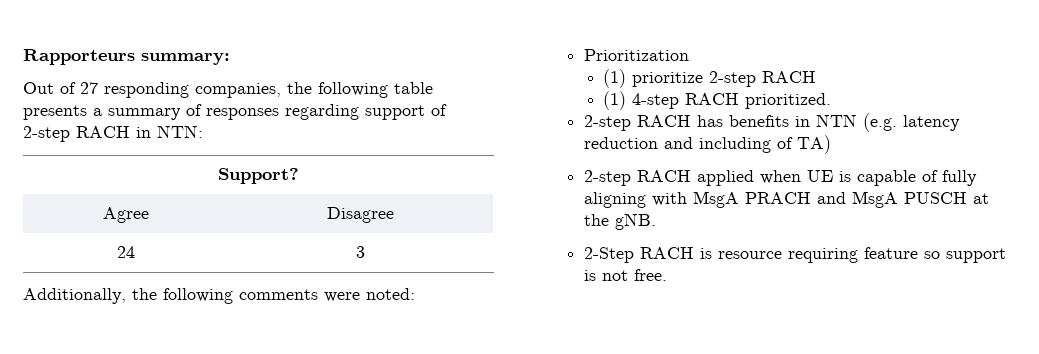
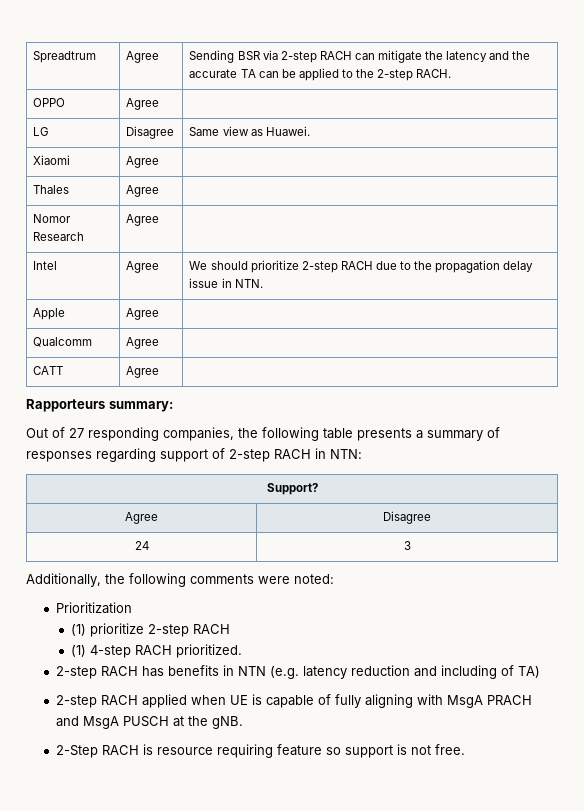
+ Spreadtrum | Agree | Sending BSR via 2-step RACH can mitigate the latency and the accurate TA can be applied to the 2-step RACH.
+ OPPO | Agree |
+ LG | Disagree | Same view as Huawei.
+ Xiaomi | Agree |
+ Thales | Agree |
+ Nomor Research | Agree |
+ Intel | Agree | We should prioritize 2-step RACH due to the propagation delay issue in NTN.
+ Apple | Agree |
+ Qualcomm | Agree |
+ CATT | Agree |

